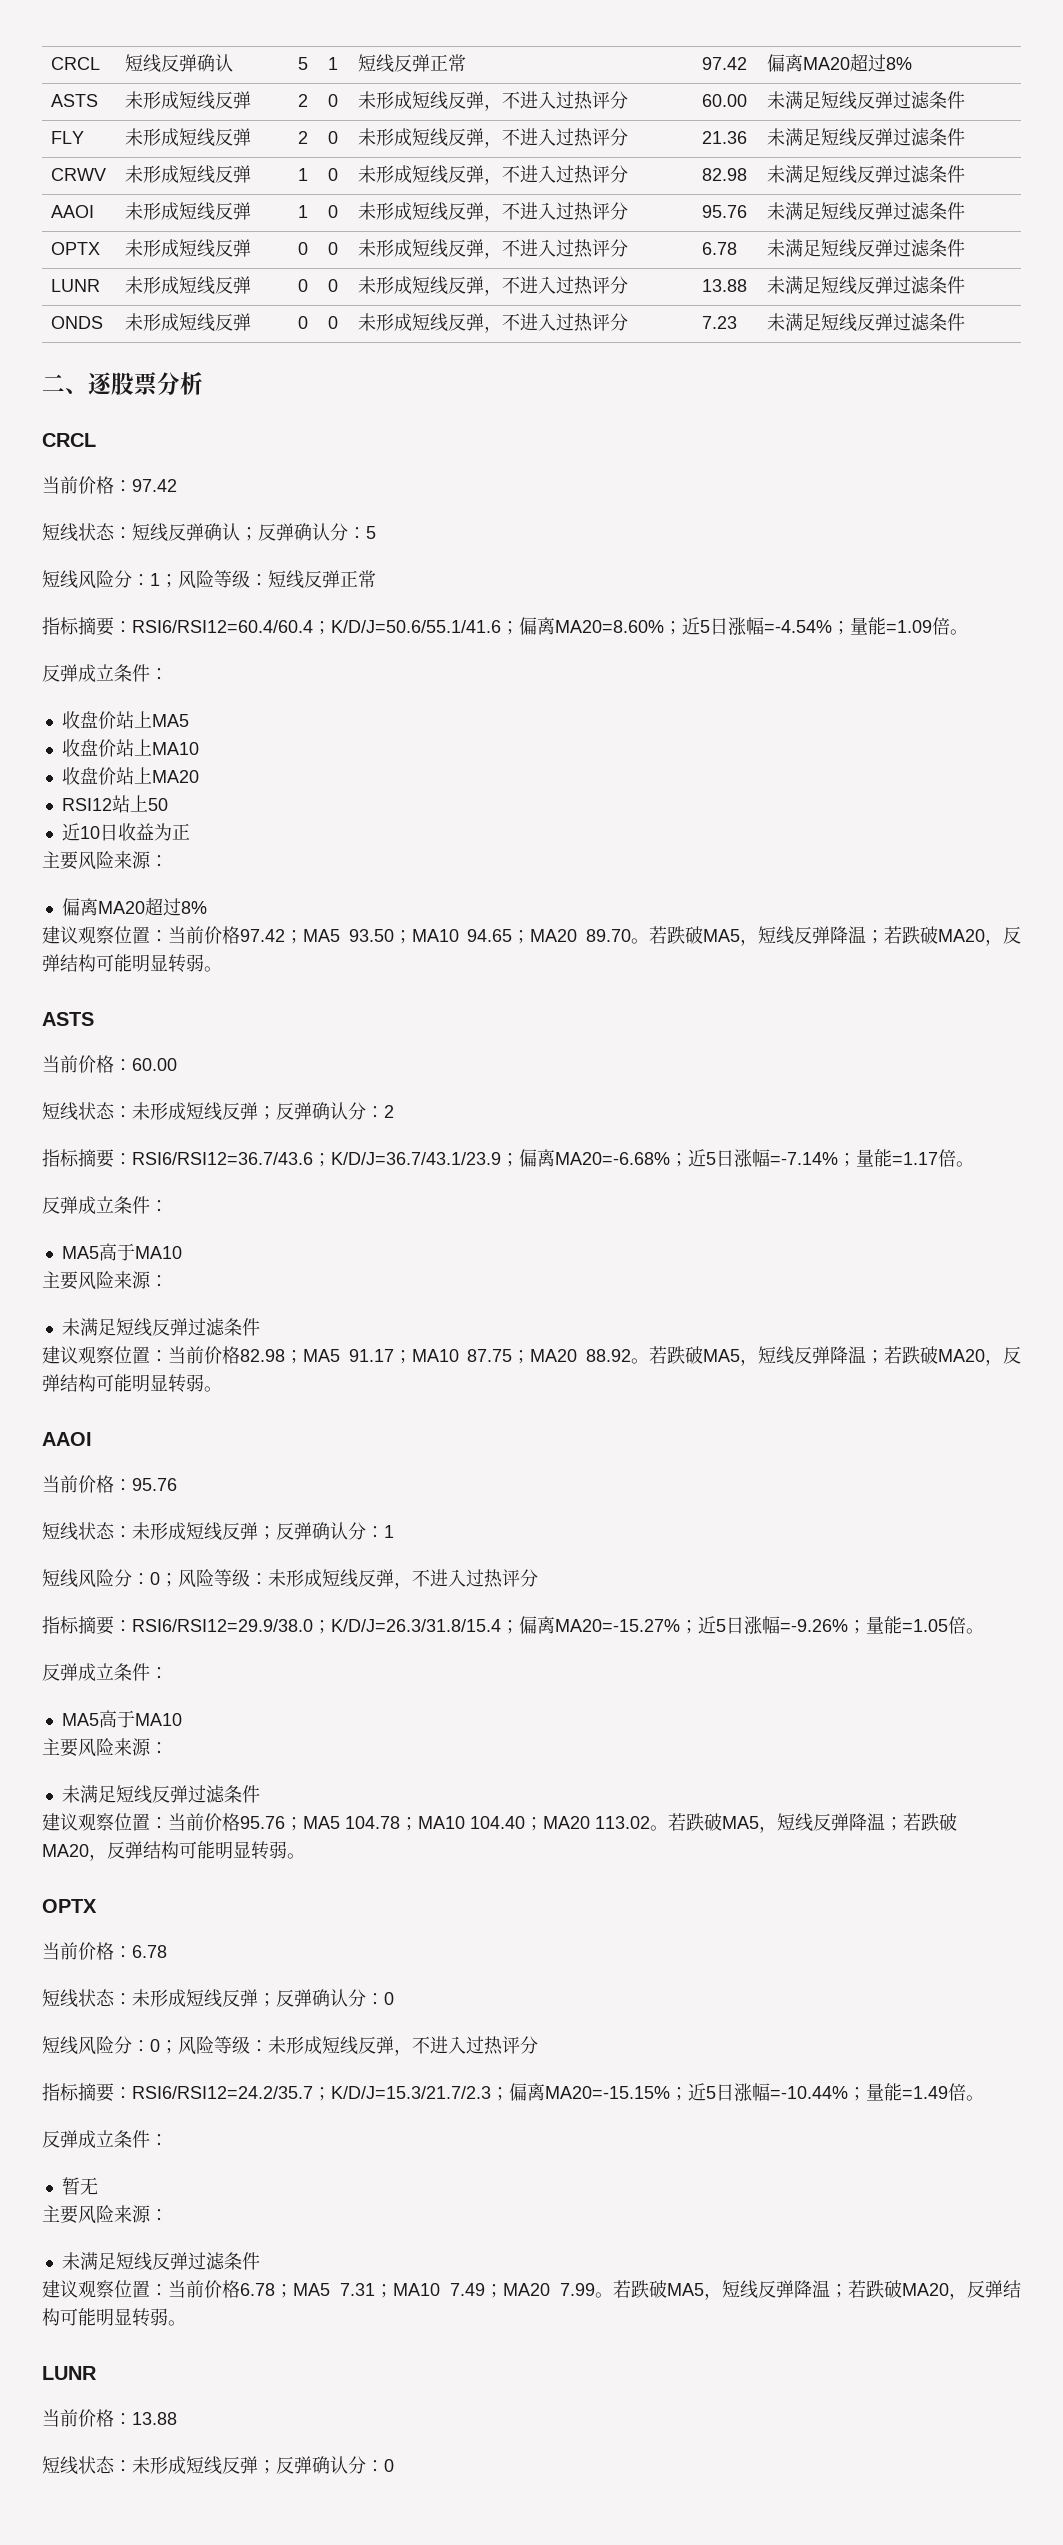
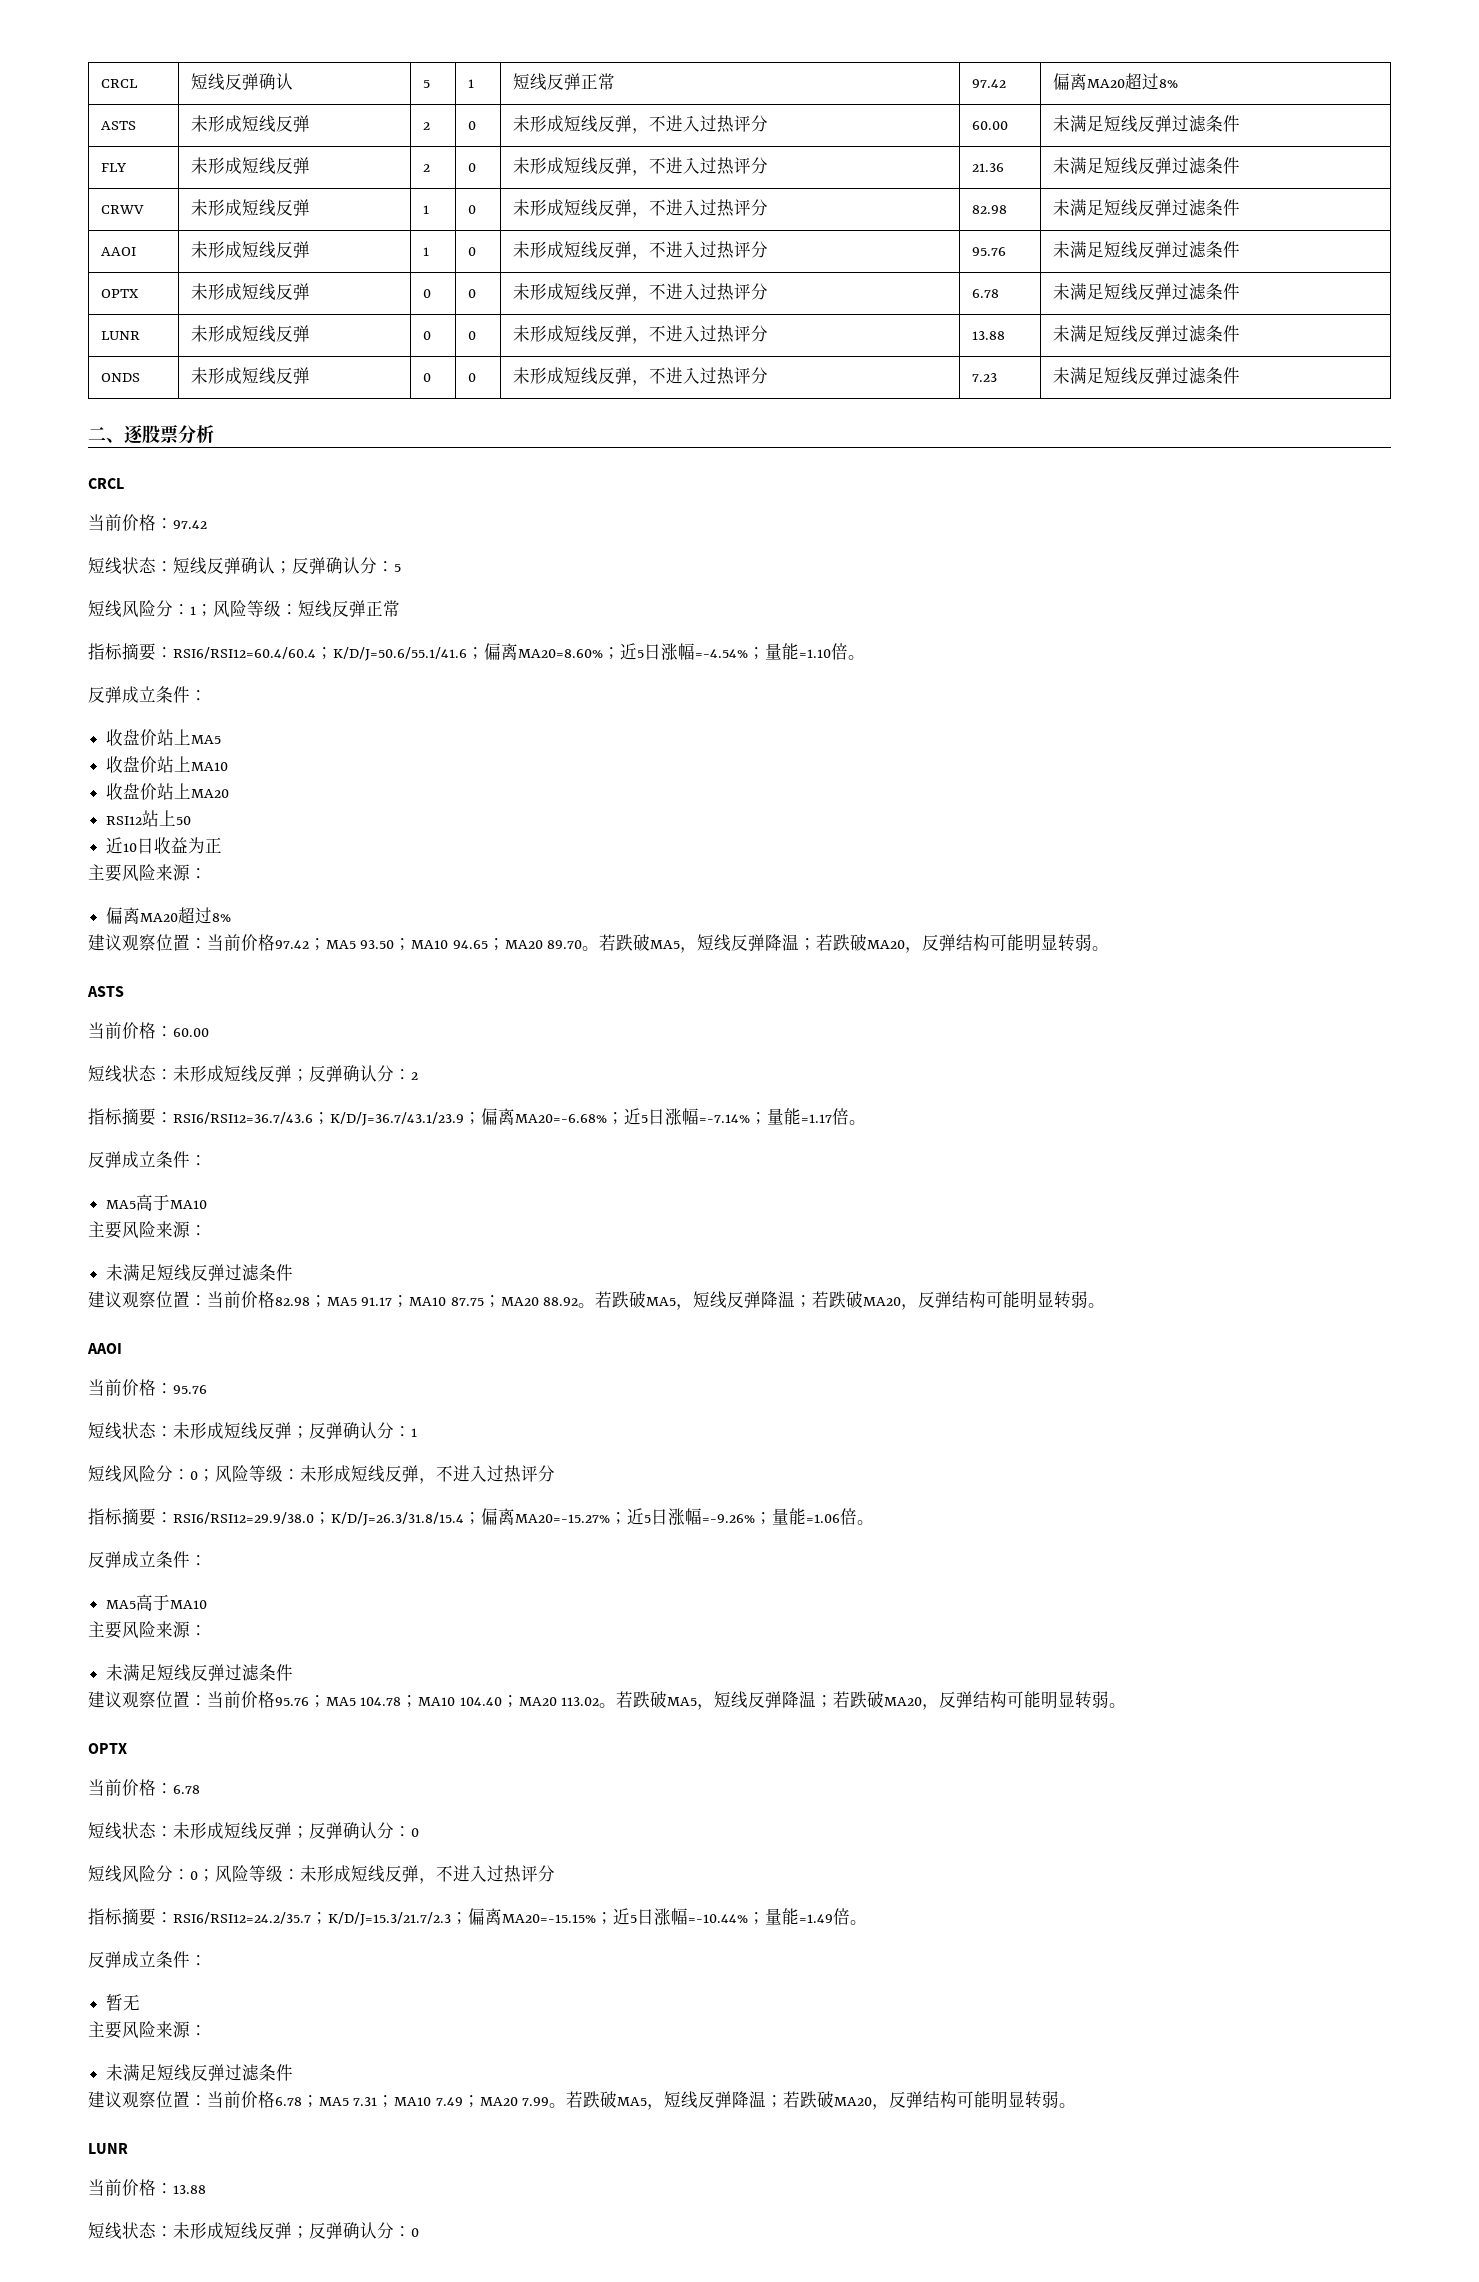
- 指标摘要：RSI6/RSI12=60.4/60.4；K/D/J=50.6/55.1/41.6；偏离MA20=8.60%；近5日涨幅=-4.54%；量能=1.09倍。
+ 指标摘要：RSI6/RSI12=60.4/60.4；K/D/J=50.6/55.1/41.6；偏离MA20=8.60%；近5日涨幅=-4.54%；量能=1.10倍。
- 指标摘要：RSI6/RSI12=29.9/38.0；K/D/J=26.3/31.8/15.4；偏离MA20=-15.27%；近5日涨幅=-9.26%；量能=1.05倍。
+ 指标摘要：RSI6/RSI12=29.9/38.0；K/D/J=26.3/31.8/15.4；偏离MA20=-15.27%；近5日涨幅=-9.26%；量能=1.06倍。

